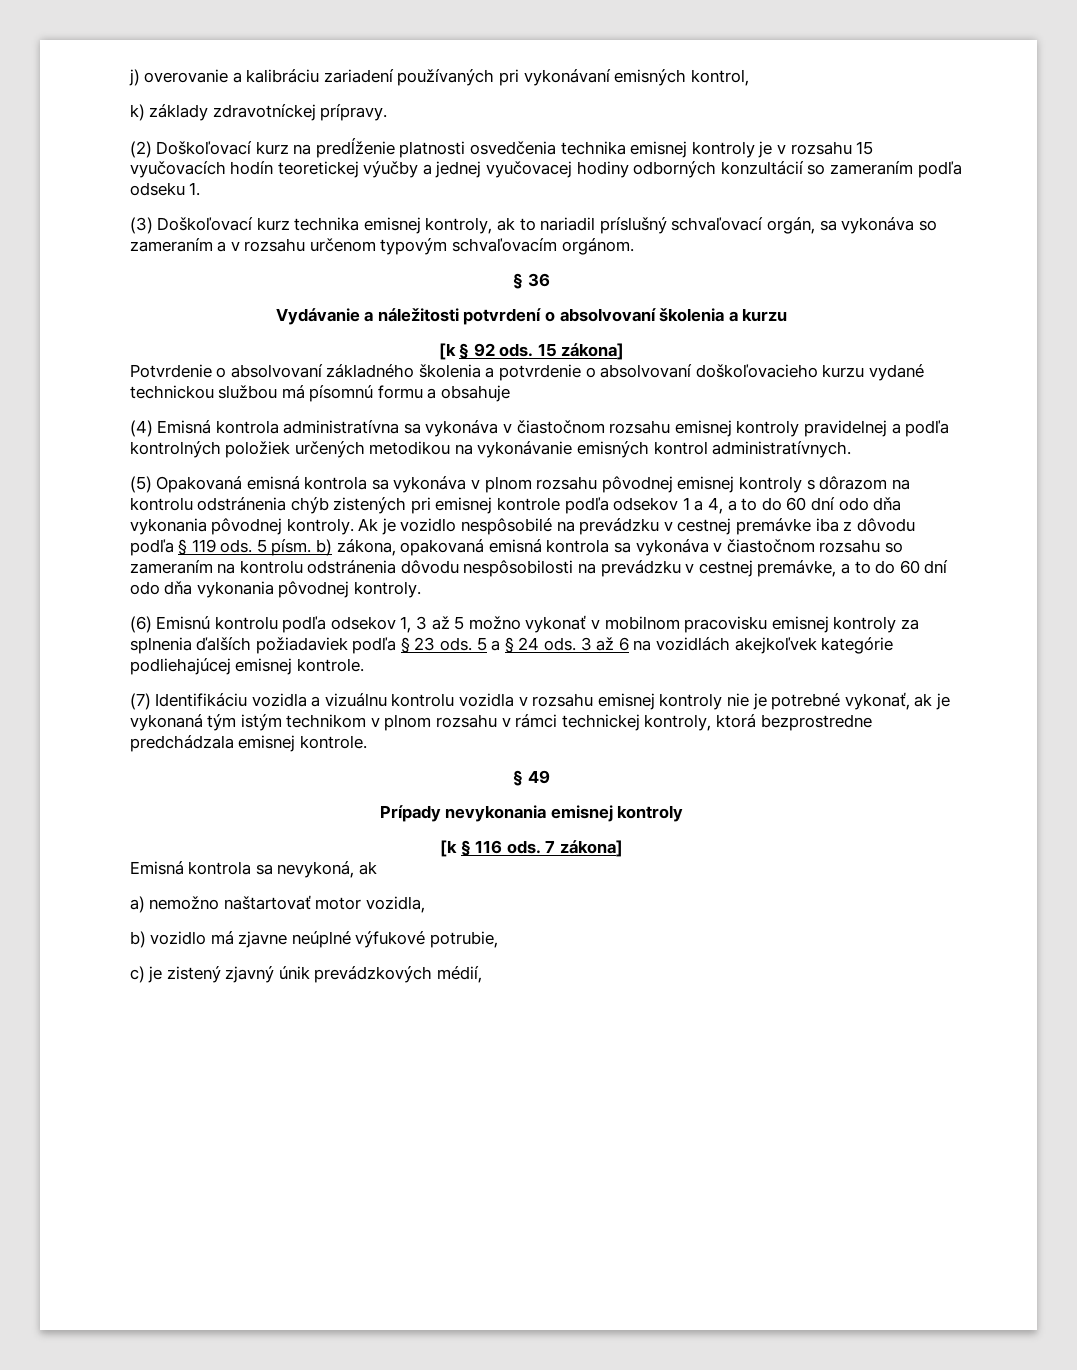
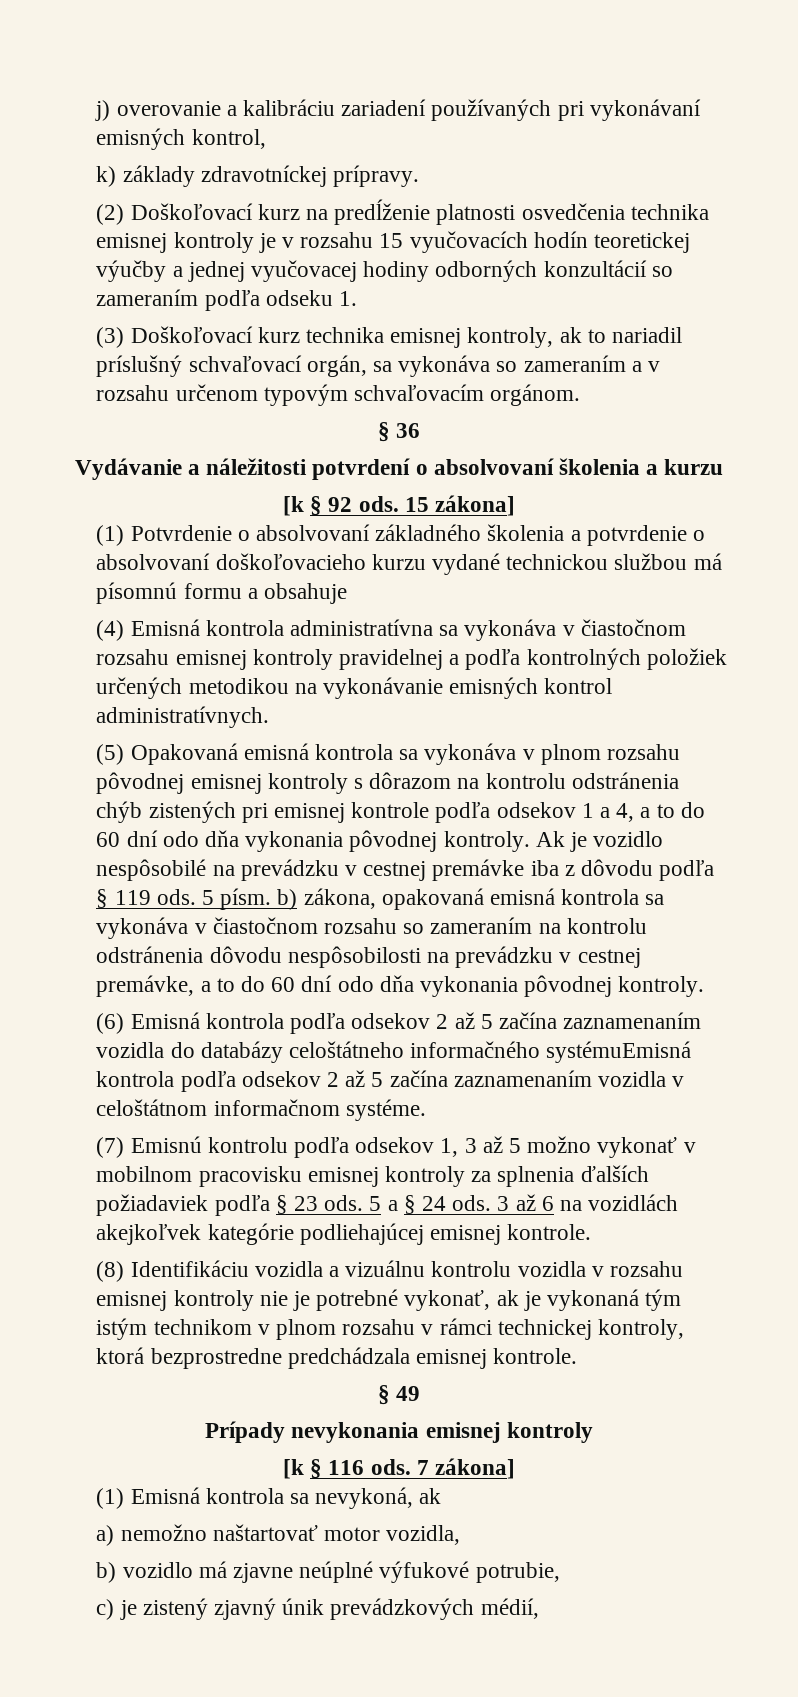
- Potvrdenie o absolvovaní základného školenia a potvrdenie o absolvovaní doškoľovacieho kurzu vydané technickou službou má písomnú formu a obsahuje
+ (1) Potvrdenie o absolvovaní základného školenia a potvrdenie o absolvovaní doškoľovacieho kurzu vydané technickou službou má písomnú formu a obsahuje
- (6) Emisnú kontrolu podľa odsekov 1, 3 až 5 možno vykonať v mobilnom pracovisku emisnej kontroly za splnenia ďalších požiadaviek podľa § 23 ods.
+ (6) Emisná kontrola podľa odsekov 2 až 5 začína zaznamenaním vozidla do databázy celoštátneho informačného systémuEmisná kontrola podľa odsekov 2 až 5 začína zaznamenaním vozidla v celoštátnom informačnom systéme.
+ (7) Emisnú kontrolu podľa odsekov 1, 3 až 5 možno vykonať v mobilnom pracovisku emisnej kontroly za splnenia ďalších požiadaviek podľa § 23 ods.
- (7) Identifikáciu vozidla a vizuálnu kontrolu vozidla v rozsahu emisnej kontroly nie je potrebné vykonať, ak je vykonaná tým istým technikom v plnom rozsahu v rámci technickej kontroly, ktorá bezprostredne predchádzala emisnej kontrole.
+ (8) Identifikáciu vozidla a vizuálnu kontrolu vozidla v rozsahu emisnej kontroly nie je potrebné vykonať, ak je vykonaná tým istým technikom v plnom rozsahu v rámci technickej kontroly, ktorá bezprostredne predchádzala emisnej kontrole.
- Emisná kontrola sa nevykoná, ak
+ (1) Emisná kontrola sa nevykoná, ak

